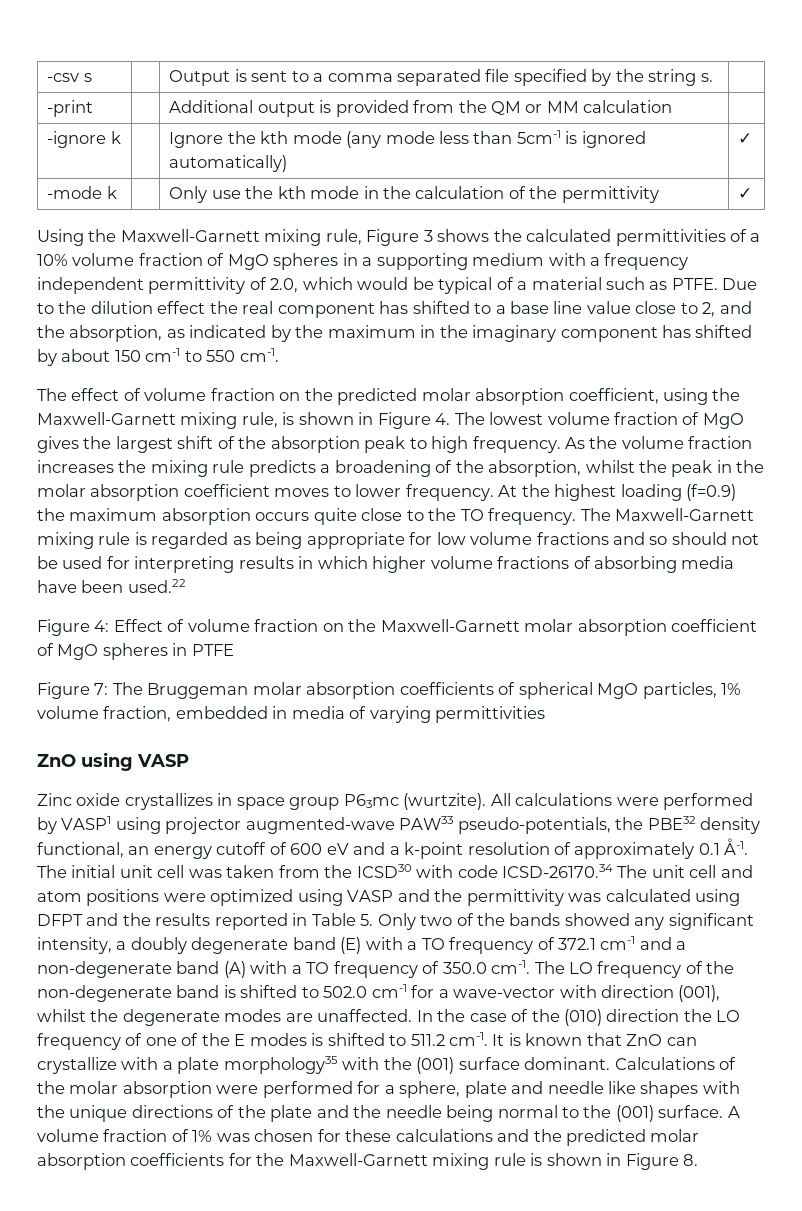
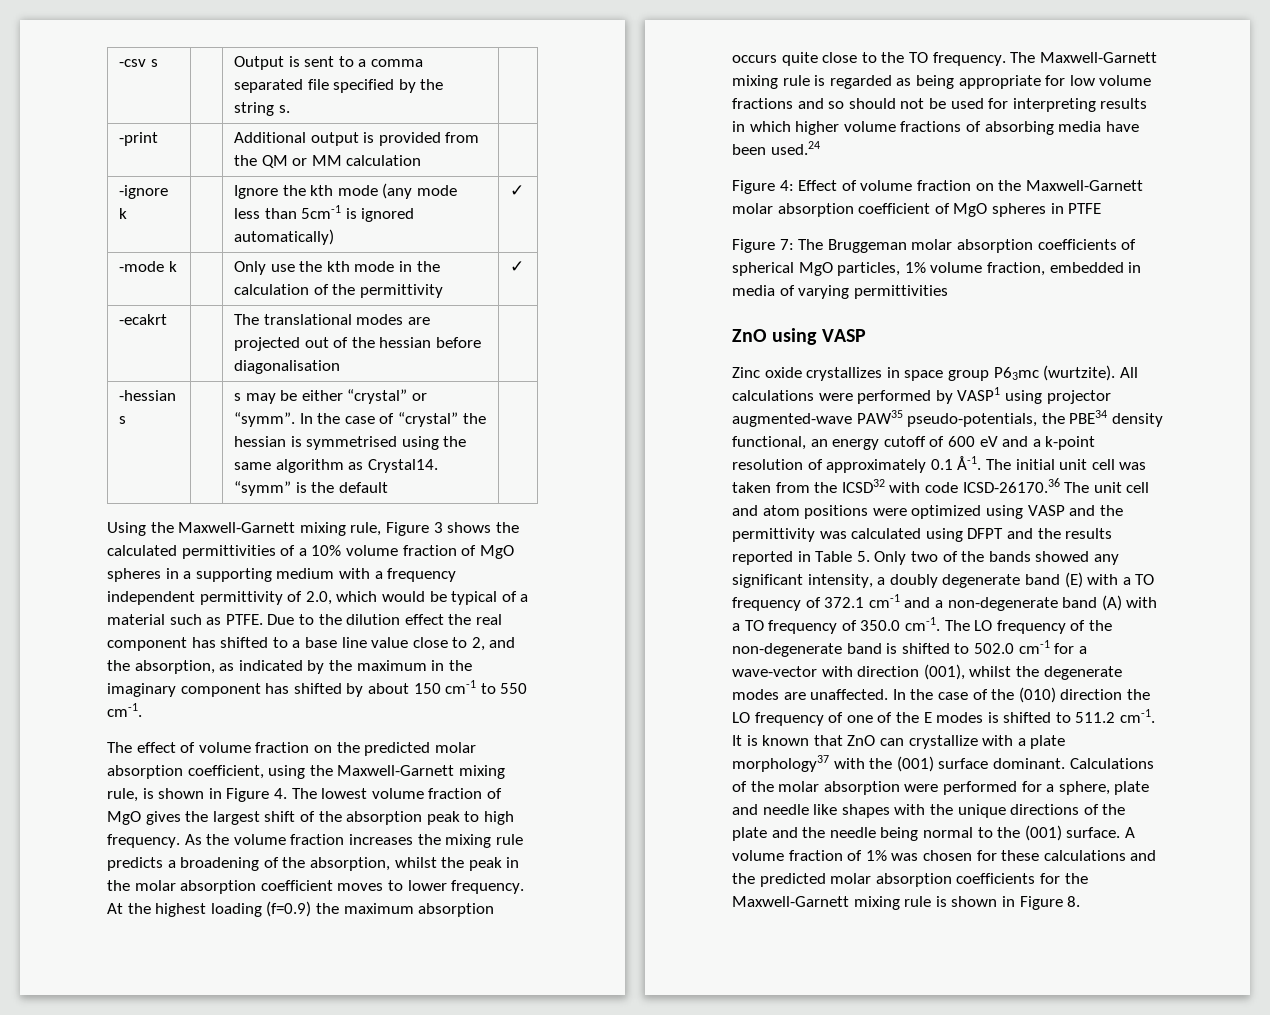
+ -ecakrt | | The translational modes are projected out of the hessian before diagonalisation |
+ -hessian s | | s may be either “crystal” or “symm”. In the case of “crystal” the hessian is symmetrised using the same algorithm as Crystal14. “symm” is the default |
- The Maxwell-Garnett mixing rule is regarded as being appropriate for low volume fractions and so should not be used for interpreting results in which higher volume fractions of absorbing media have been used.22
+ The Maxwell-Garnett mixing rule is regarded as being appropriate for low volume fractions and so should not be used for interpreting results in which higher volume fractions of absorbing media have been used.24
- All calculations were performed by VASP1 using projector augmented-wave PAW33 pseudo-potentials, the PBE32 density functional, an energy cutoff of 600 eV and a k-point resolution of approximately 0.1 Å-1. The initial unit cell was taken from the ICSD30 with code ICSD-26170.34 The unit cell and atom positions were optimized using VASP and the permittivity was calculated using DFPT and the results reported in Table 5. Only two of the bands showed any significant intensity, a doubly degenerate band (E) with a TO frequency of 372.1 cm-1 and a non-degenerate band (A) with a TO frequency of 350.0 cm-1.
+ All calculations were performed by VASP1 using projector augmented-wave PAW35 pseudo-potentials, the PBE34 density functional, an energy cutoff of 600 eV and a k-point resolution of approximately 0.1 Å-1. The initial unit cell was taken from the ICSD32 with code ICSD-26170.36 The unit cell and atom positions were optimized using VASP and the permittivity was calculated using DFPT and the results reported in Table 5. Only two of the bands showed any significant intensity, a doubly degenerate band (E) with a TO frequency of 372.1 cm-1 and a non-degenerate band (A) with a TO frequency of 350.0 cm-1.
- It is known that ZnO can crystallize with a plate morphology35 with the (001) surface dominant.
+ It is known that ZnO can crystallize with a plate morphology37 with the (001) surface dominant.

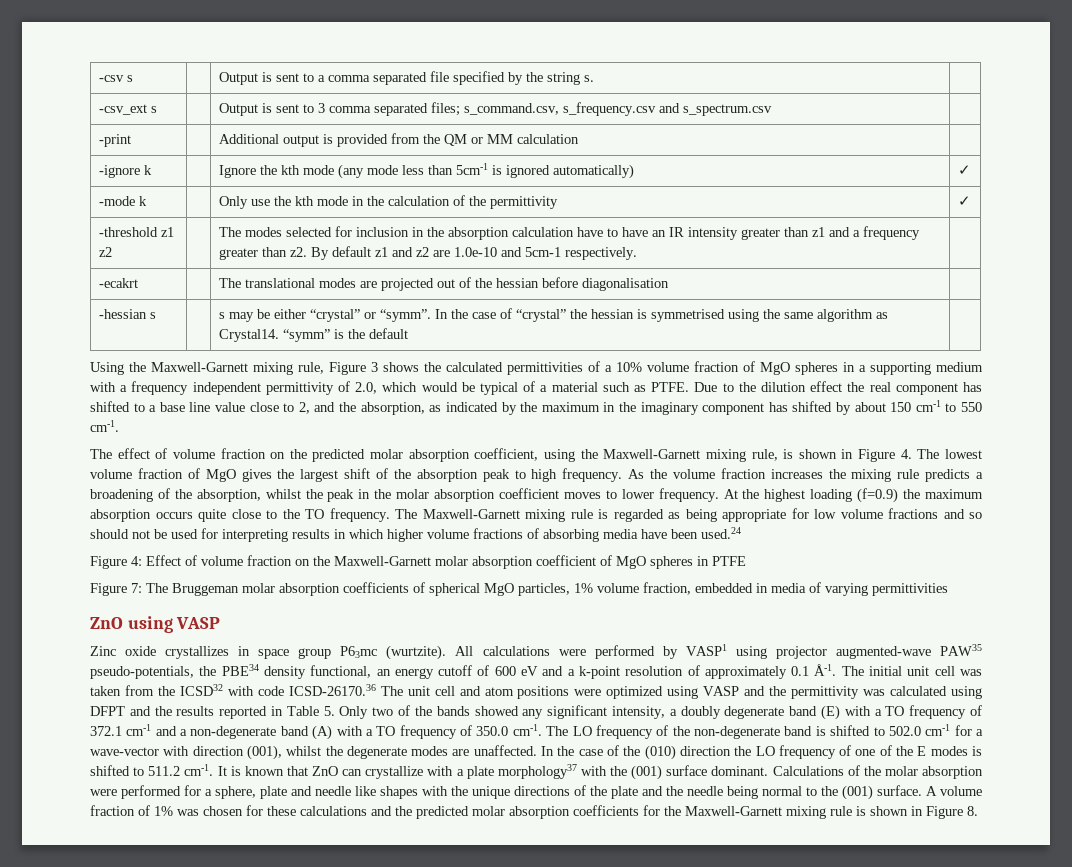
+ -csv_ext s | | Output is sent to 3 comma separated files; s_command.csv, s_frequency.csv and s_spectrum.csv |
+ -threshold z1 z2 | | The modes selected for inclusion in the absorption calculation have to have an IR intensity greater than z1 and a frequency greater than z2. By default z1 and z2 are 1.0e-10 and 5cm-1 respectively. |

